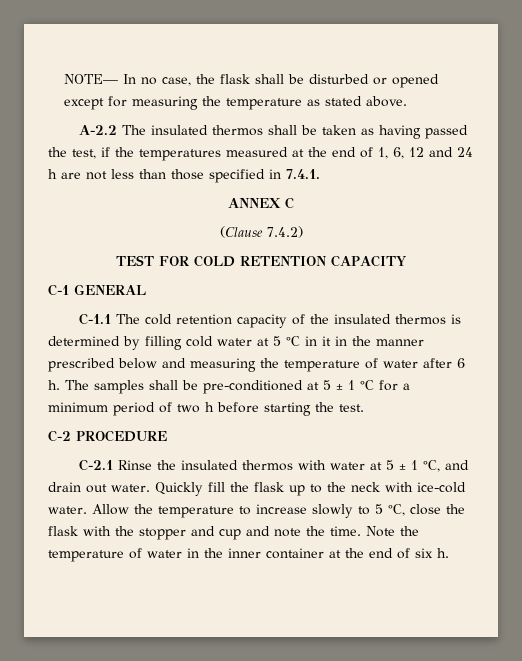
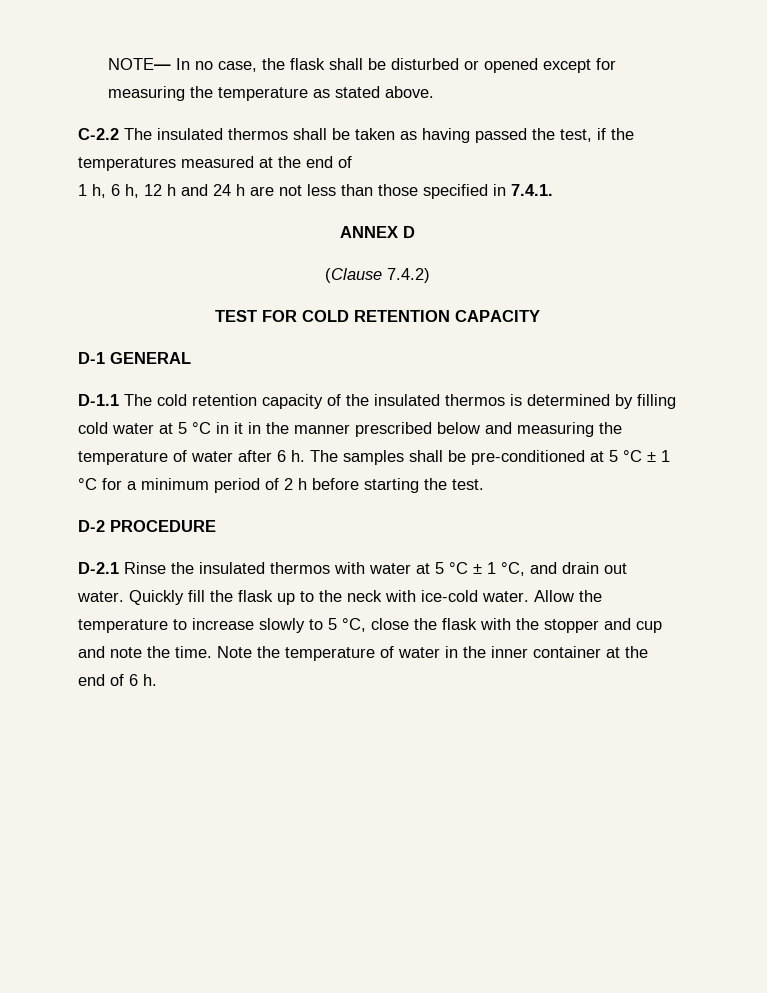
- A-2.2 The insulated thermos shall be taken as having passed the test, if the temperatures measured at the end of 1, 6, 12 and 24 h are not less than those specified in 7.4.1.
+ C-2.2 The insulated thermos shall be taken as having passed the test, if the temperatures measured at the end of
+ 1 h, 6 h, 12 h and 24 h are not less than those specified in 7.4.1.
- ANNEX C
+ ANNEX D
- C-1 GENERAL
+ D-1 GENERAL
- C-1.1 The cold retention capacity of the insulated thermos is determined by filling cold water at 5 °C in it in the manner prescribed below and measuring the temperature of water after 6 h.
+ D-1.1 The cold retention capacity of the insulated thermos is determined by filling cold water at 5 °C in it in the manner prescribed below and measuring the temperature of water after 6 h.
- The samples shall be pre-conditioned at 5 ± 1 °C for a minimum period of two h before starting the test.
+ The samples shall be pre-conditioned at 5 °C ± 1 °C for a minimum period of 2 h before starting the test.
- C-2 PROCEDURE
+ D-2 PROCEDURE
- C-2.1 Rinse the insulated thermos with water at 5 ± 1 °C, and drain out water.
+ D-2.1 Rinse the insulated thermos with water at 5 °C ± 1 °C, and drain out water.
- Note the temperature of water in the inner container at the end of six h.
+ Note the temperature of water in the inner container at the end of 6 h.

